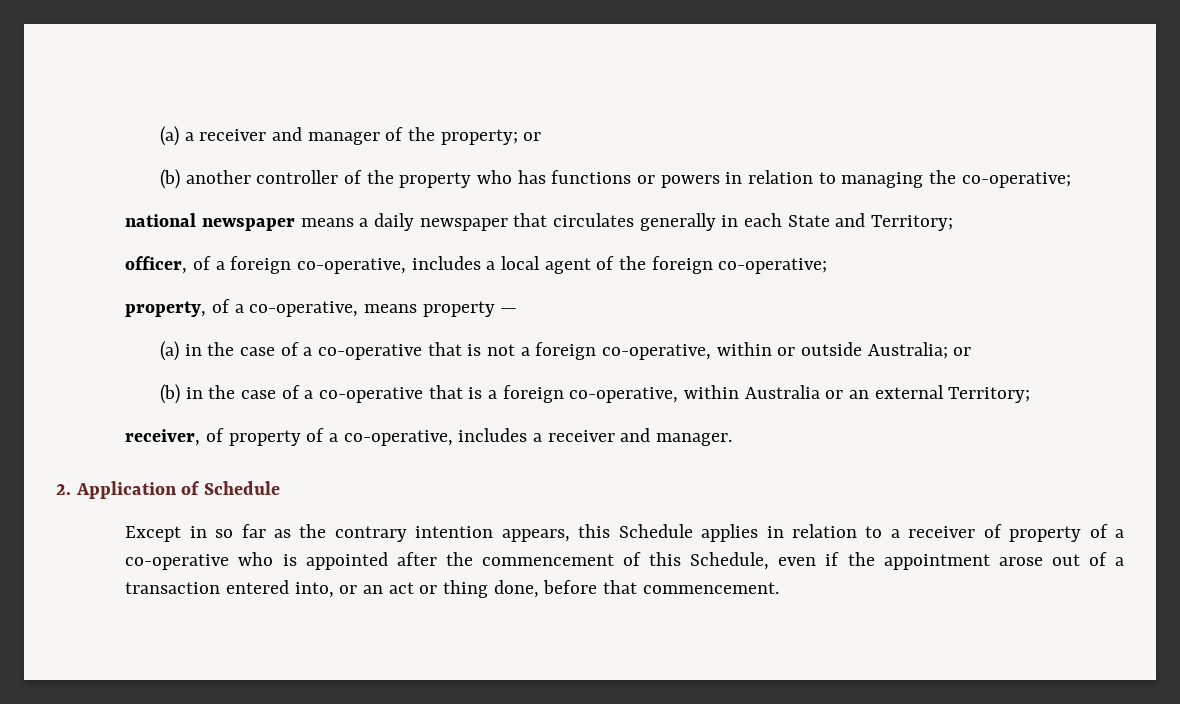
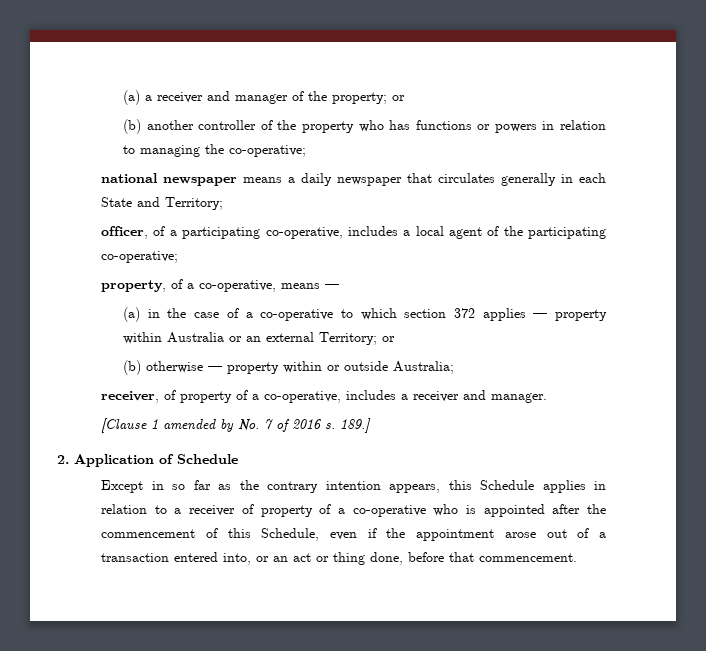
- officer, of a foreign co-operative, includes a local agent of the foreign co-operative;
+ officer, of a participating co-operative, includes a local agent of the participating co-operative;
- property, of a co-operative, means property —
+ property, of a co-operative, means —
- (a) in the case of a co-operative that is not a foreign co-operative, within or outside Australia; or
- (b) in the case of a co-operative that is a foreign co-operative, within Australia or an external Territory;
+ (a) in the case of a co-operative to which section 372 applies — property within Australia or an external Territory; or
+ (b) otherwise — property within or outside Australia;
+ [Clause 1 amended by No. 7 of 2016 s. 189.]

